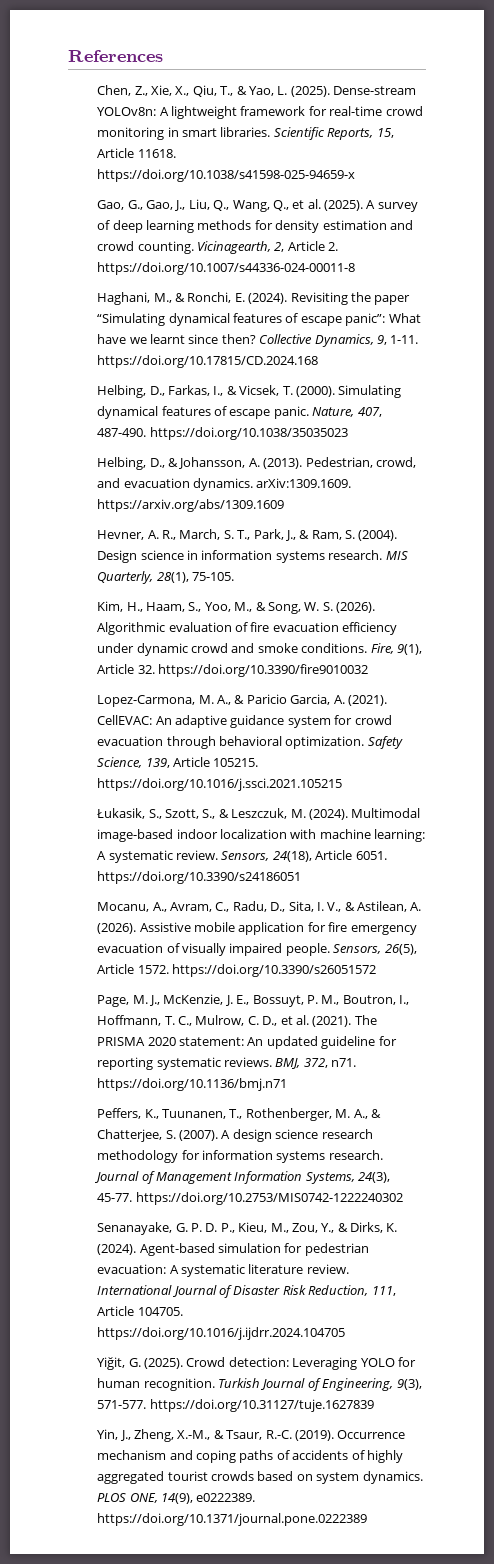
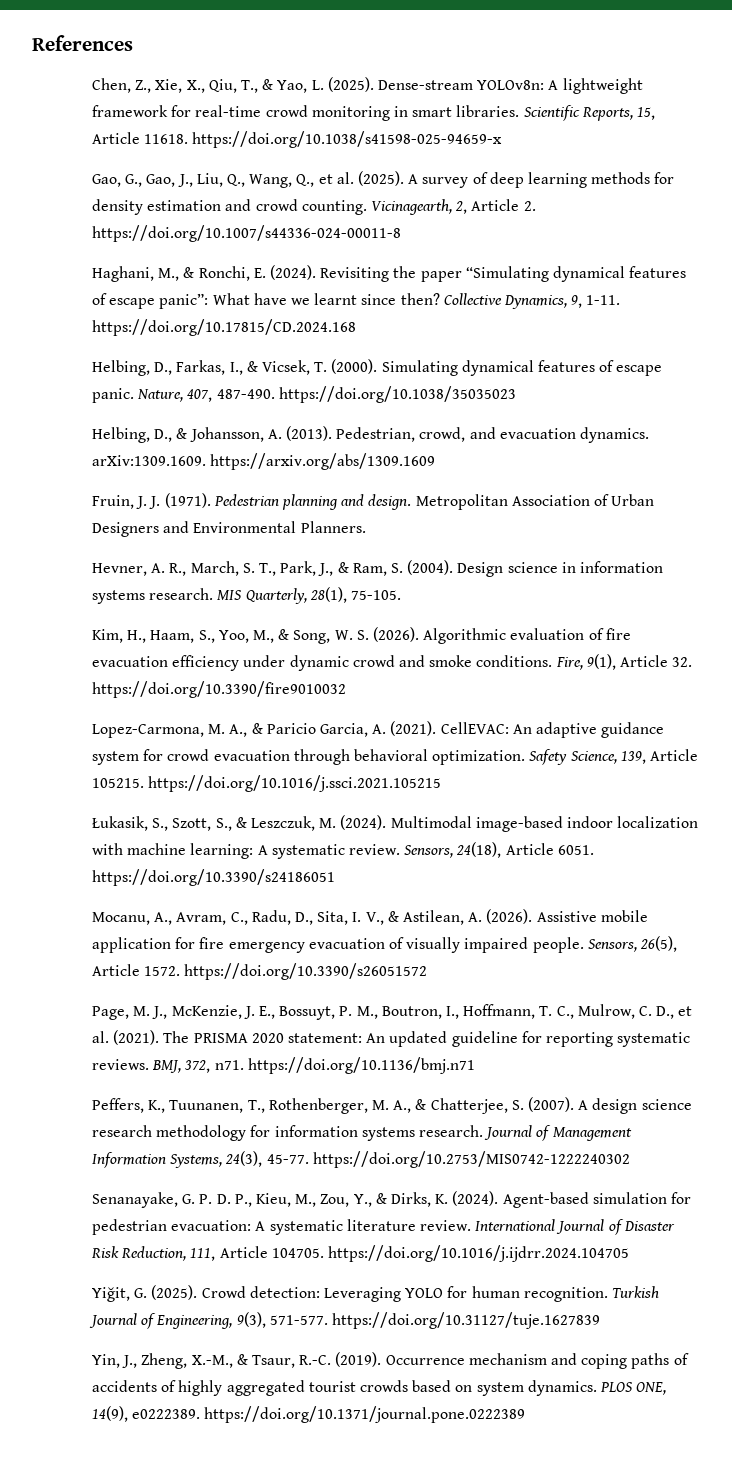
+ Fruin, J. J. (1971). Pedestrian planning and design. Metropolitan Association of Urban Designers and Environmental Planners.

